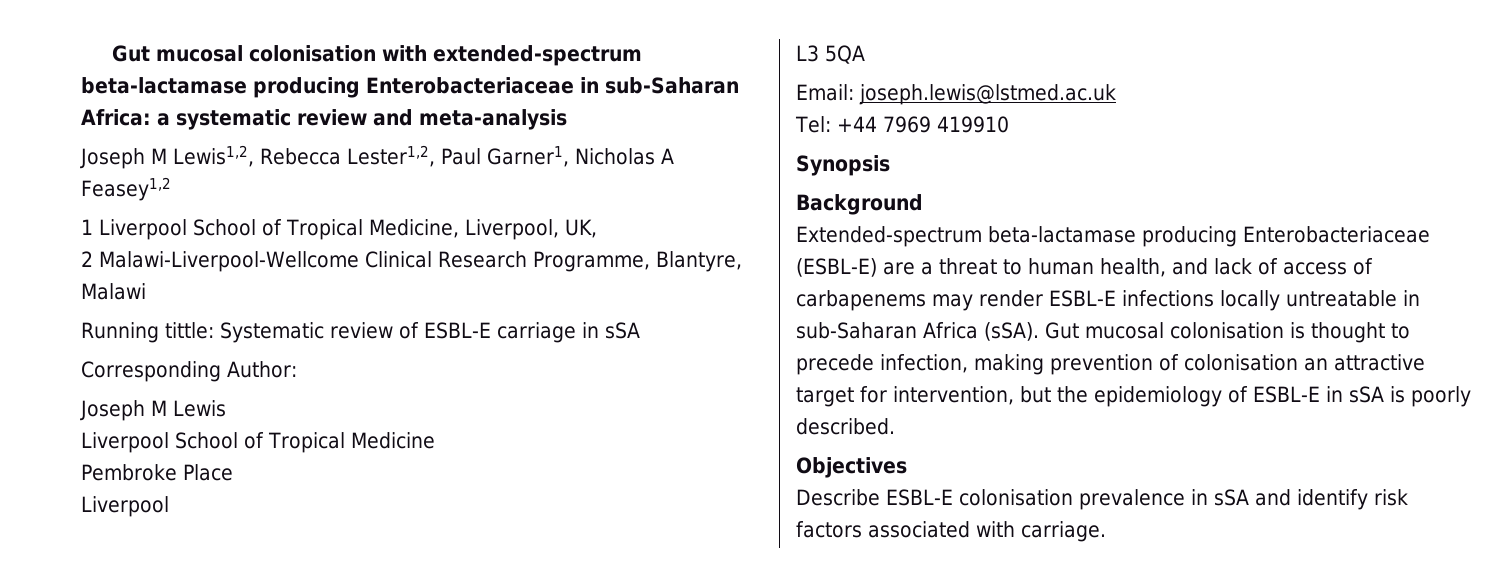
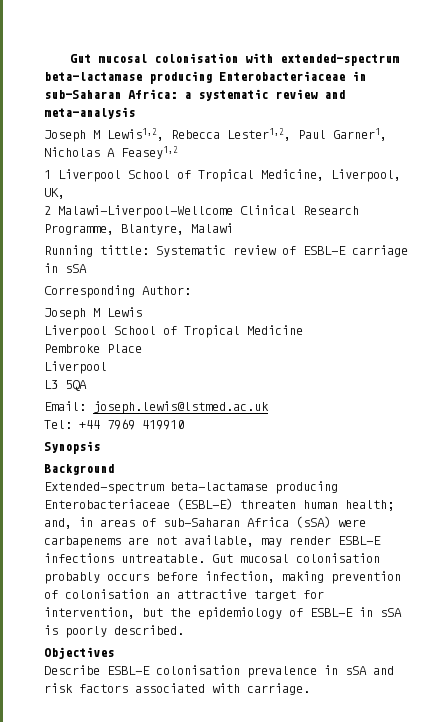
- Extended-spectrum beta-lactamase producing Enterobacteriaceae (ESBL-E) are a threat to human health, and lack of access of carbapenems may render ESBL-E infections locally untreatable in sub-Saharan Africa (sSA). Gut mucosal colonisation is thought to precede infection, making prevention of colonisation an attractive target for intervention, but the epidemiology of ESBL-E in sSA is poorly described.
+ Extended-spectrum beta-lactamase producing Enterobacteriaceae (ESBL-E) threaten human health; and, in areas of sub-Saharan Africa (sSA) were carbapenems are not available, may render ESBL-E infections untreatable. Gut mucosal colonisation probably occurs before infection, making prevention of colonisation an attractive target for intervention, but the epidemiology of ESBL-E in sSA is poorly described.
- Describe ESBL-E colonisation prevalence in sSA and identify risk factors associated with carriage.
+ Describe ESBL-E colonisation prevalence in sSA and risk factors associated with carriage.

